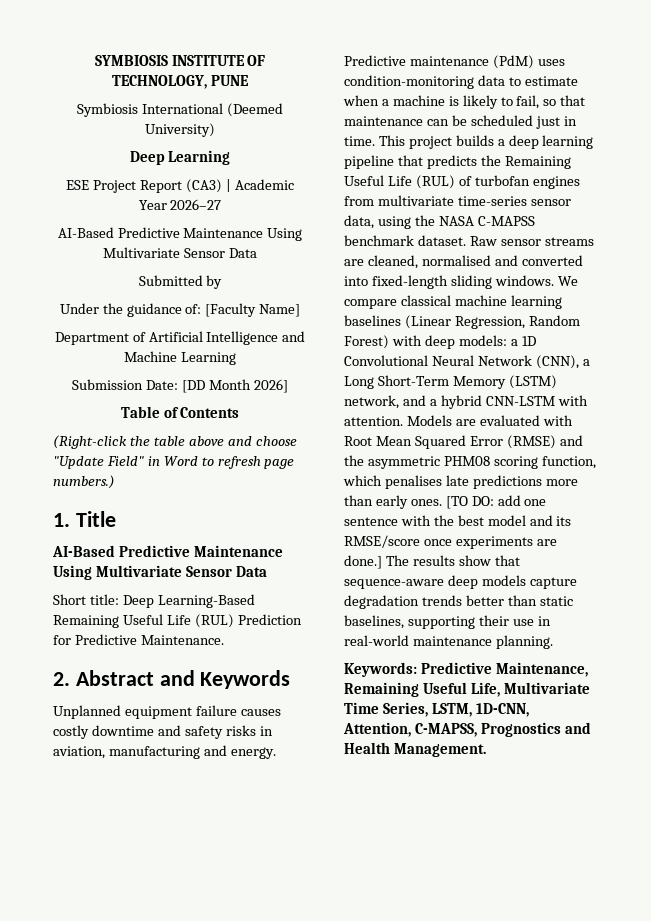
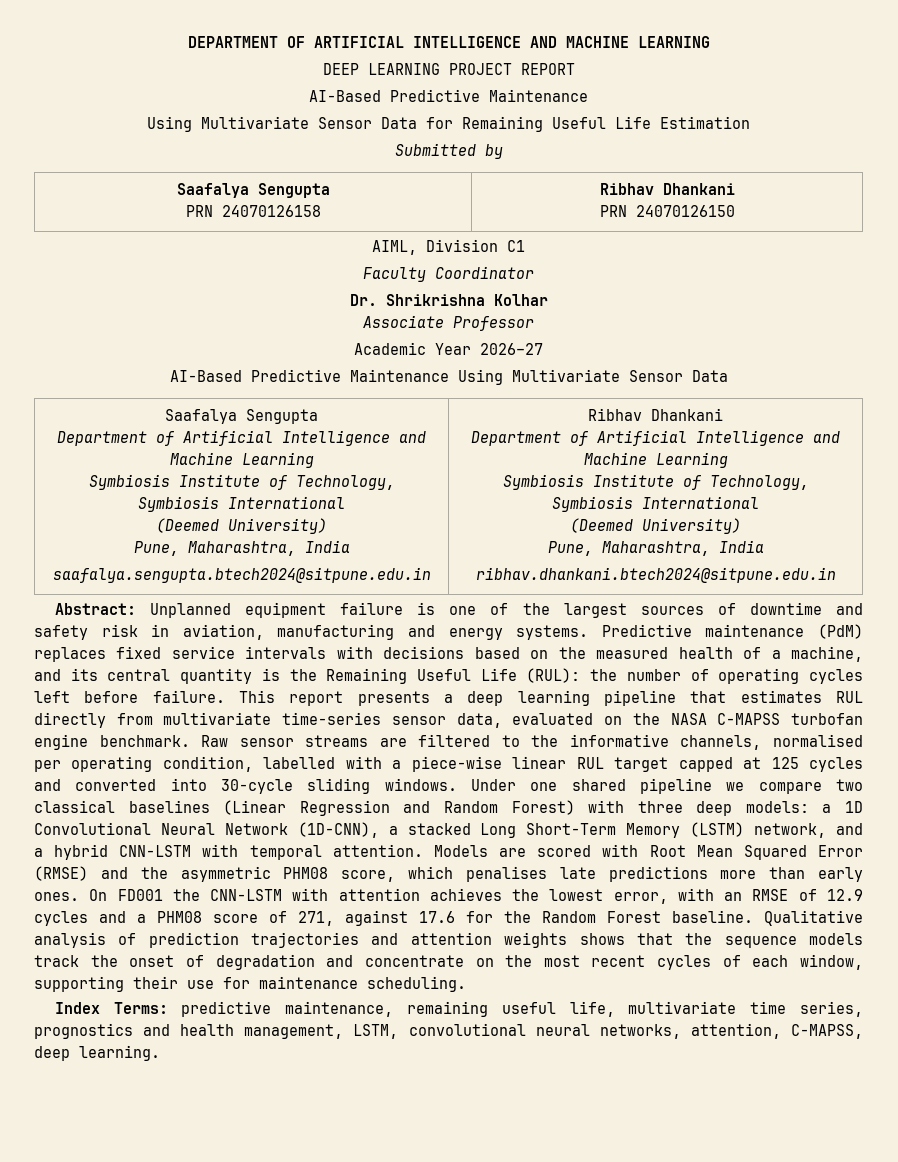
- SYMBIOSIS INSTITUTE OF TECHNOLOGY, PUNE
- Symbiosis International (Deemed University)
- Deep Learning
- ESE Project Report (CA3) | Academic Year 2026–27
+ DEPARTMENT OF ARTIFICIAL INTELLIGENCE AND MACHINE LEARNING
+ DEEP LEARNING PROJECT REPORT
+ AI-Based Predictive Maintenance
+ Using Multivariate Sensor Data for Remaining Useful Life Estimation
+ Submitted by
+ Saafalya Sengupta
+ PRN 24070126158 | Ribhav Dhankani
+ PRN 24070126150
+ AIML, Division C1
+ Faculty Coordinator
+ Dr. Shrikrishna Kolhar
+ Associate Professor
+ Academic Year 2026–27
  AI-Based Predictive Maintenance Using Multivariate Sensor Data
- Submitted by
- Under the guidance of: [Faculty Name]
+ Saafalya Sengupta
  Department of Artificial Intelligence and Machine Learning
- Submission Date: [DD Month 2026]
- Table of Contents
- (Right-click the table above and choose "Update Field" in Word to refresh page numbers.)
- 1. Title
- AI-Based Predictive Maintenance Using Multivariate Sensor Data
- Short title: Deep Learning-Based Remaining Useful Life (RUL) Prediction for Predictive Maintenance.
- 2. Abstract and Keywords
- Unplanned equipment failure causes costly downtime and safety risks in aviation, manufacturing and energy.
+ Symbiosis Institute of Technology, Symbiosis International
+ (Deemed University)
+ Pune, Maharashtra, India
+ saafalya.sengupta.btech2024@sitpune.edu.in | Ribhav Dhankani
+ Department of Artificial Intelligence and Machine Learning
+ Symbiosis Institute of Technology, Symbiosis International
+ (Deemed University)
+ Pune, Maharashtra, India
+ ribhav.dhankani.btech2024@sitpune.edu.in
+ Abstract: Unplanned equipment failure is one of the largest sources of downtime and safety risk in aviation, manufacturing and energy systems.
- Predictive maintenance (PdM) uses condition-monitoring data to estimate when a machine is likely to fail, so that maintenance can be scheduled just in time. This project builds a deep learning pipeline that predicts the Remaining Useful Life (RUL) of turbofan engines from multivariate time-series sensor data, using the NASA C-MAPSS benchmark dataset.
+ Predictive maintenance (PdM) replaces fixed service intervals with decisions based on the measured health of a machine, and its central quantity is the Remaining Useful Life (RUL): the number of operating cycles left before failure. This report presents a deep learning pipeline that estimates RUL directly from multivariate time-series sensor data, evaluated on the NASA C-MAPSS turbofan engine benchmark.
- Raw sensor streams are cleaned, normalised and converted into fixed-length sliding windows.
+ Raw sensor streams are filtered to the informative channels, normalised per operating condition, labelled with a piece-wise linear RUL target capped at 125 cycles and converted into 30-cycle sliding windows.
- We compare classical machine learning baselines (Linear Regression, Random Forest) with deep models: a 1D Convolutional Neural Network (CNN), a Long Short-Term Memory (LSTM) network, and a hybrid CNN-LSTM with attention.
+ Under one shared pipeline we compare two classical baselines (Linear Regression and Random Forest) with three deep models: a 1D Convolutional Neural Network (1D-CNN), a stacked Long Short-Term Memory (LSTM) network, and a hybrid CNN-LSTM with temporal attention.
- Models are evaluated with Root Mean Squared Error (RMSE) and the asymmetric PHM08 scoring function, which penalises late predictions more than early ones.
+ Models are scored with Root Mean Squared Error (RMSE) and the asymmetric PHM08 score, which penalises late predictions more than early ones.
- [TO DO: add one sentence with the best model and its RMSE/score once experiments are done.] The results show that sequence-aware deep models capture degradation trends better than static baselines, supporting their use in real-world maintenance planning.
- Keywords: Predictive Maintenance, Remaining Useful Life, Multivariate Time Series, LSTM, 1D-CNN, Attention, C-MAPSS, Prognostics and Health Management.
+ On FD001 the CNN-LSTM with attention achieves the lowest error, with an RMSE of 12.9 cycles and a PHM08 score of 271, against 17.6 for the Random Forest baseline. Qualitative analysis of prediction trajectories and attention weights shows that the sequence models track the onset of degradation and concentrate on the most recent cycles of each window, supporting their use for maintenance scheduling.
+ Index Terms: predictive maintenance, remaining useful life, multivariate time series, prognostics and health management, LSTM, convolutional neural networks, attention, C-MAPSS, deep learning.

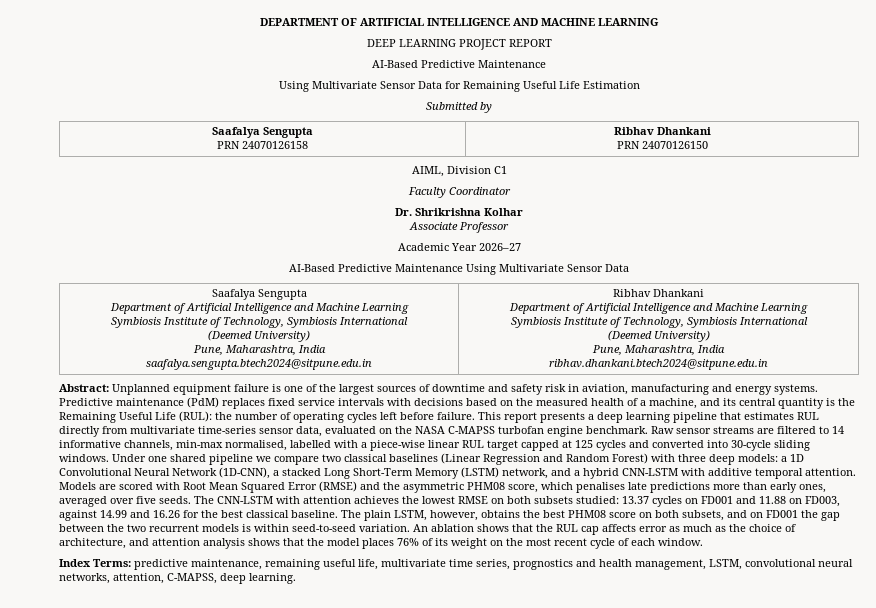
- Raw sensor streams are filtered to the informative channels, normalised per operating condition, labelled with a piece-wise linear RUL target capped at 125 cycles and converted into 30-cycle sliding windows.
+ Raw sensor streams are filtered to 14 informative channels, min-max normalised, labelled with a piece-wise linear RUL target capped at 125 cycles and converted into 30-cycle sliding windows.
- Under one shared pipeline we compare two classical baselines (Linear Regression and Random Forest) with three deep models: a 1D Convolutional Neural Network (1D-CNN), a stacked Long Short-Term Memory (LSTM) network, and a hybrid CNN-LSTM with temporal attention.
+ Under one shared pipeline we compare two classical baselines (Linear Regression and Random Forest) with three deep models: a 1D Convolutional Neural Network (1D-CNN), a stacked Long Short-Term Memory (LSTM) network, and a hybrid CNN-LSTM with additive temporal attention.
- Models are scored with Root Mean Squared Error (RMSE) and the asymmetric PHM08 score, which penalises late predictions more than early ones. On FD001 the CNN-LSTM with attention achieves the lowest error, with an RMSE of 12.9 cycles and a PHM08 score of 271, against 17.6 for the Random Forest baseline. Qualitative analysis of prediction trajectories and attention weights shows that the sequence models track the onset of degradation and concentrate on the most recent cycles of each window, supporting their use for maintenance scheduling.
+ Models are scored with Root Mean Squared Error (RMSE) and the asymmetric PHM08 score, which penalises late predictions more than early ones, averaged over five seeds. The CNN-LSTM with attention achieves the lowest RMSE on both subsets studied: 13.37 cycles on FD001 and 11.88 on FD003, against 14.99 and 16.26 for the best classical baseline. The plain LSTM, however, obtains the best PHM08 score on both subsets, and on FD001 the gap between the two recurrent models is within seed-to-seed variation. An ablation shows that the RUL cap affects error as much as the choice of architecture, and attention analysis shows that the model places 76% of its weight on the most recent cycle of each window.

